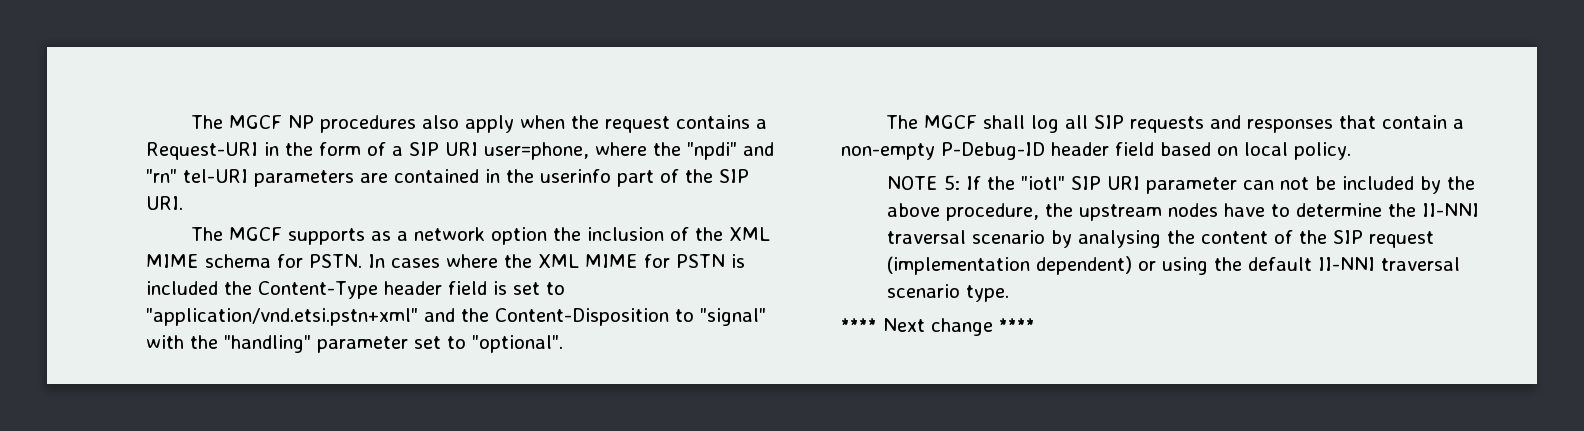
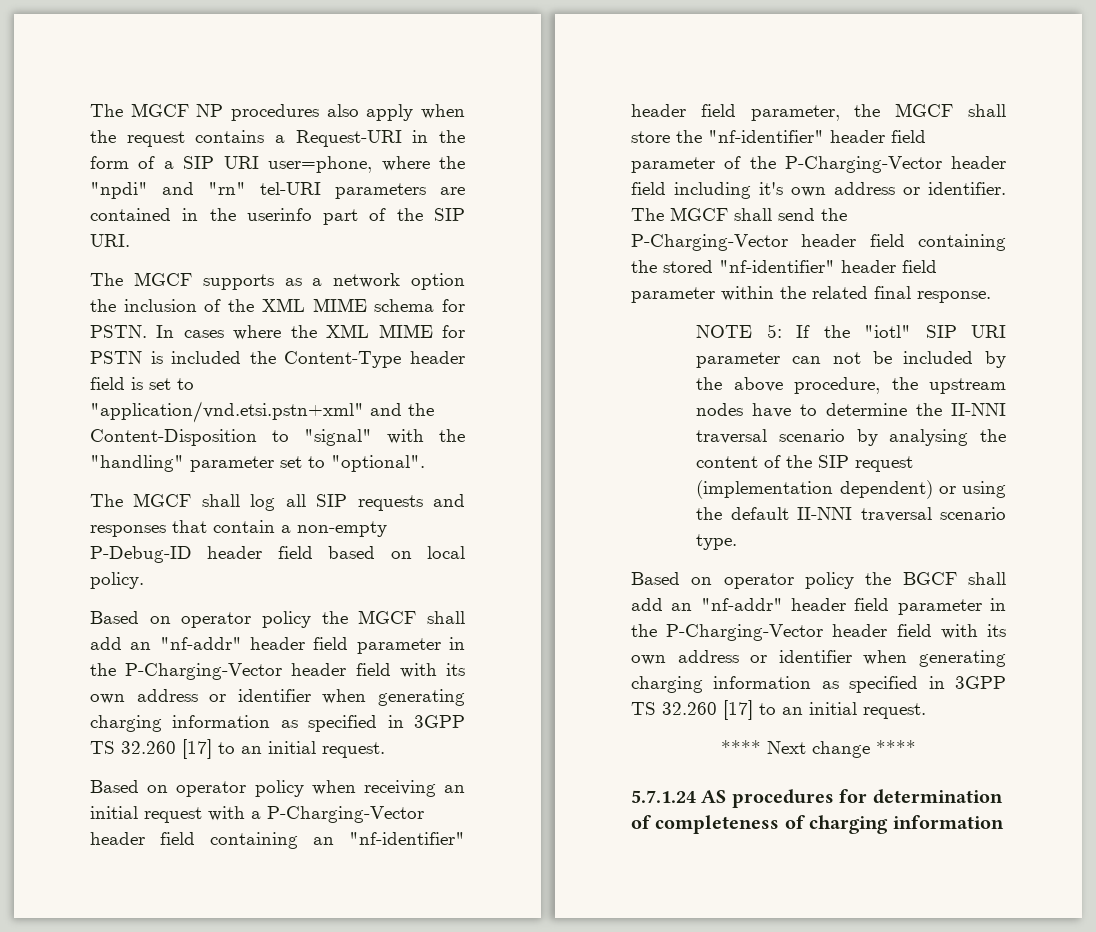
+ Based on operator policy the MGCF shall add an "nf-addr" header field parameter in the P-Charging-Vector header field with its own address or identifier when generating charging information as specified in 3GPP TS 32.260 [17] to an initial request.
+ Based on operator policy when receiving an initial request with a P-Charging-Vector header field containing an "nf-identifier" header field parameter, the MGCF shall store the "nf-identifier" header field parameter of the P-Charging-Vector header field including it's own address or identifier. The MGCF shall send the P-Charging-Vector header field containing the stored "nf-identifier" header field parameter within the related final response.
+ Based on operator policy the BGCF shall add an "nf-addr" header field parameter in the P-Charging-Vector header field with its own address or identifier when generating charging information as specified in 3GPP TS 32.260 [17] to an initial request.
  **** Next change ****
+ 5.7.1.24 AS procedures for determination of completeness of charging information

